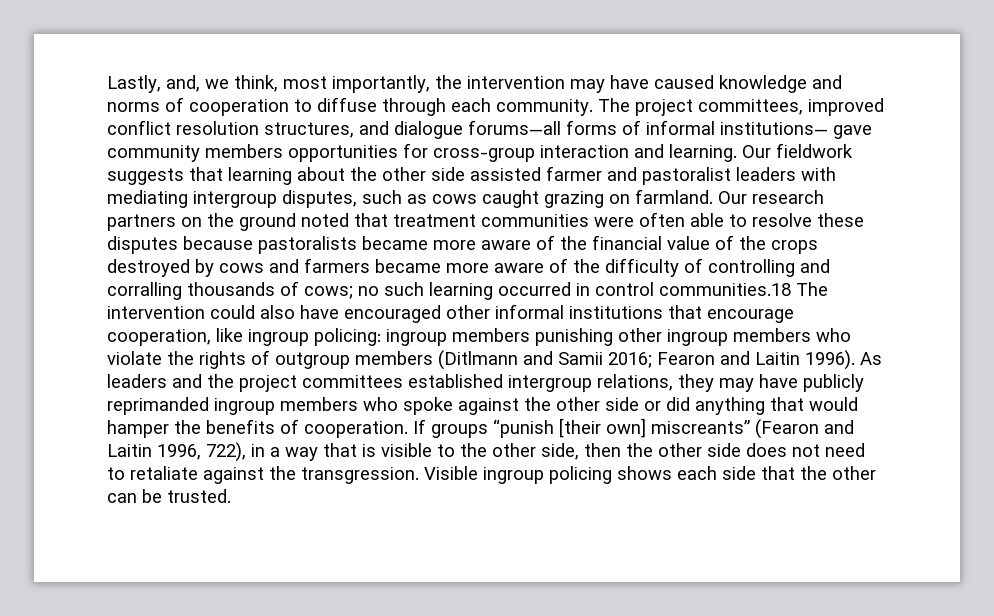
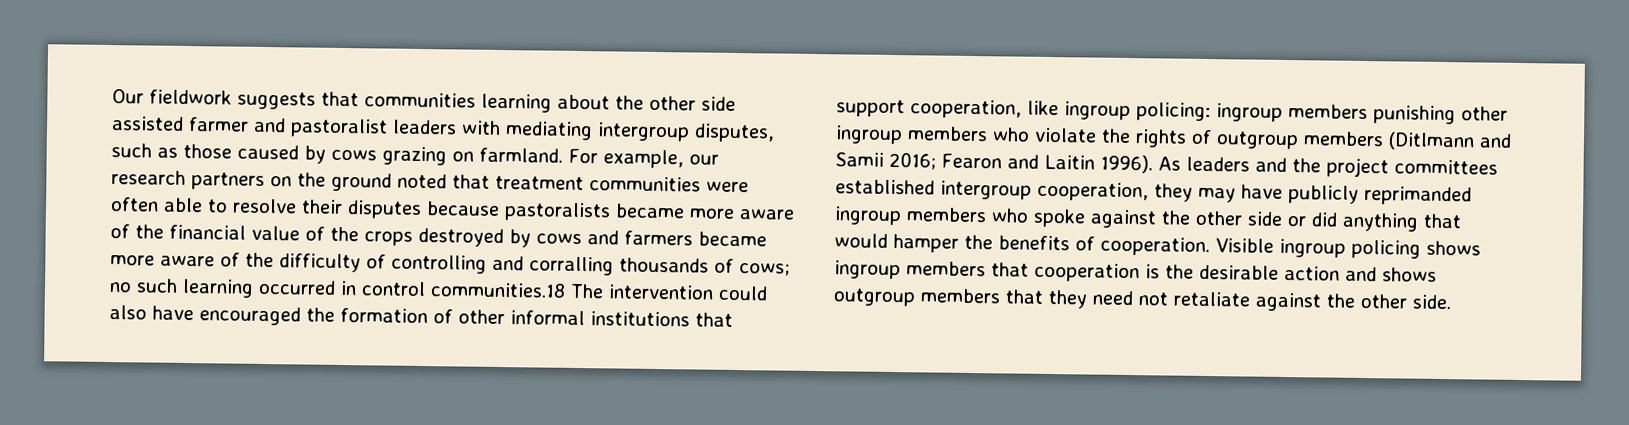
- Lastly, and, we think, most importantly, the intervention may have caused knowledge and norms of cooperation to diffuse through each community. The project committees, improved conflict resolution structures, and dialogue forums—all forms of informal institutions— gave community members opportunities for cross-group interaction and learning. Our fieldwork suggests that learning about the other side assisted farmer and pastoralist leaders with mediating intergroup disputes, such as cows caught grazing on farmland. Our research partners on the ground noted that treatment communities were often able to resolve these disputes because pastoralists became more aware of the financial value of the crops destroyed by cows and farmers became more aware of the difficulty of controlling and corralling thousands of cows;
+ Our fieldwork suggests that communities learning about the other side assisted farmer and pastoralist leaders with mediating intergroup disputes, such as those caused by cows grazing on farmland. For example, our research partners on the ground noted that treatment communities were often able to resolve their disputes because pastoralists became more aware of the financial value of the crops destroyed by cows and farmers became more aware of the difficulty of controlling and corralling thousands of cows;
- no such learning occurred in control communities.18 The intervention could also have encouraged other informal institutions that encourage cooperation, like ingroup policing:
+ no such learning occurred in control communities.18 The intervention could also have encouraged the formation of other informal institutions that support cooperation, like ingroup policing:
- As leaders and the project committees established intergroup relations, they may have publicly reprimanded ingroup members who spoke against the other side or did anything that would hamper the benefits of cooperation.
+ As leaders and the project committees established intergroup cooperation, they may have publicly reprimanded ingroup members who spoke against the other side or did anything that would hamper the benefits of cooperation.
- If groups “punish [their own] miscreants” (Fearon and Laitin 1996, 722), in a way that is visible to the other side, then the other side does not need to retaliate against the transgression. Visible ingroup policing shows each side that the other can be trusted.
+ Visible ingroup policing shows ingroup members that cooperation is the desirable action and shows outgroup members that they need not retaliate against the other side.

